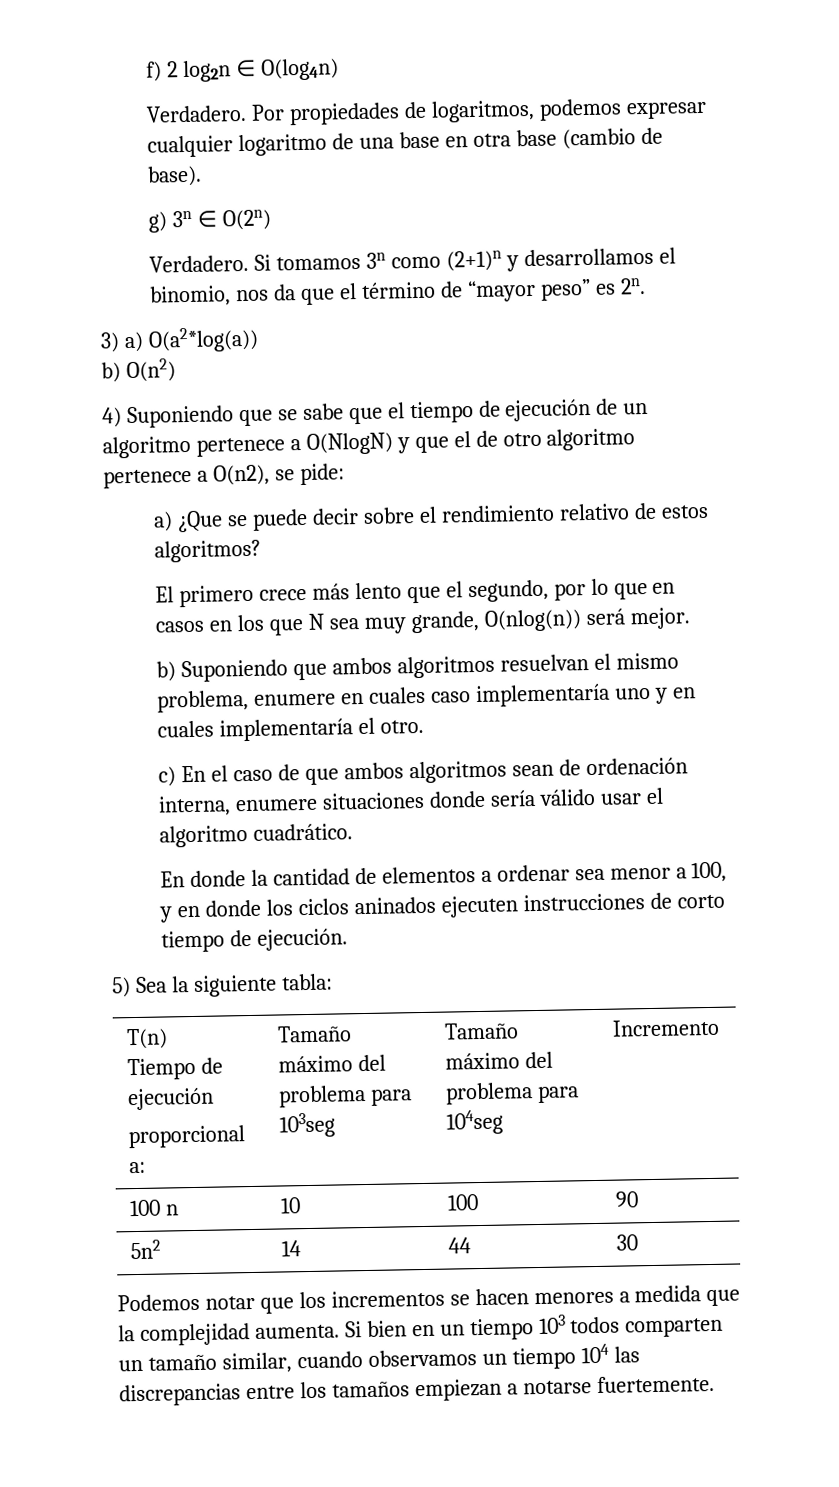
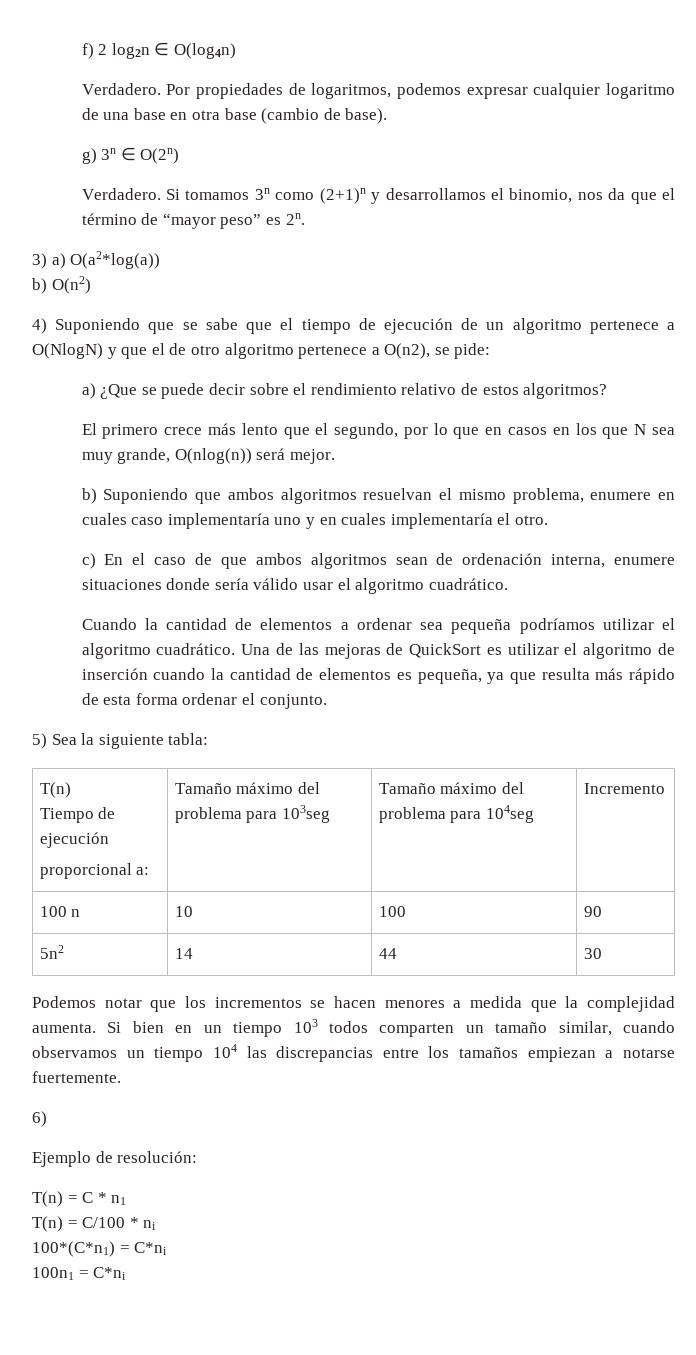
- En donde la cantidad de elementos a ordenar sea menor a 100, y en donde los ciclos aninados ejecuten instrucciones de corto tiempo de ejecución.
+ Cuando la cantidad de elementos a ordenar sea pequeña podríamos utilizar el algoritmo cuadrático. Una de las mejoras de QuickSort es utilizar el algoritmo de inserción cuando la cantidad de elementos es pequeña, ya que resulta más rápido de esta forma ordenar el conjunto.
+ 6)
+ Ejemplo de resolución:
+ T(n) = C * n1
+ T(n) = C/100 * ni
+ 100*(C*n1) = C*ni
+ 100n1 = C*ni

